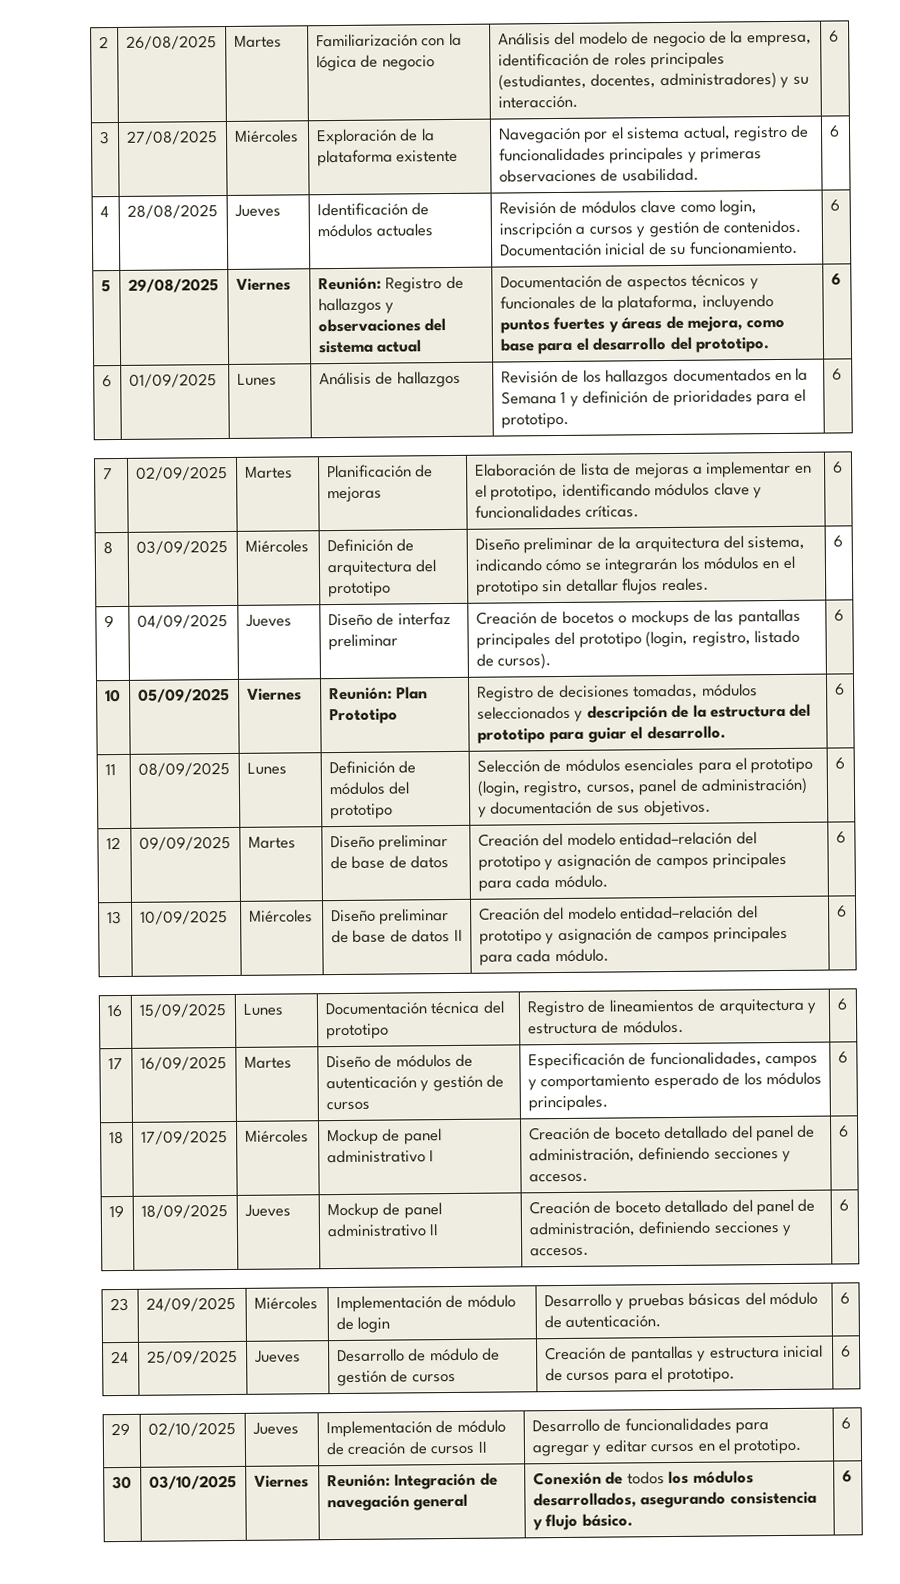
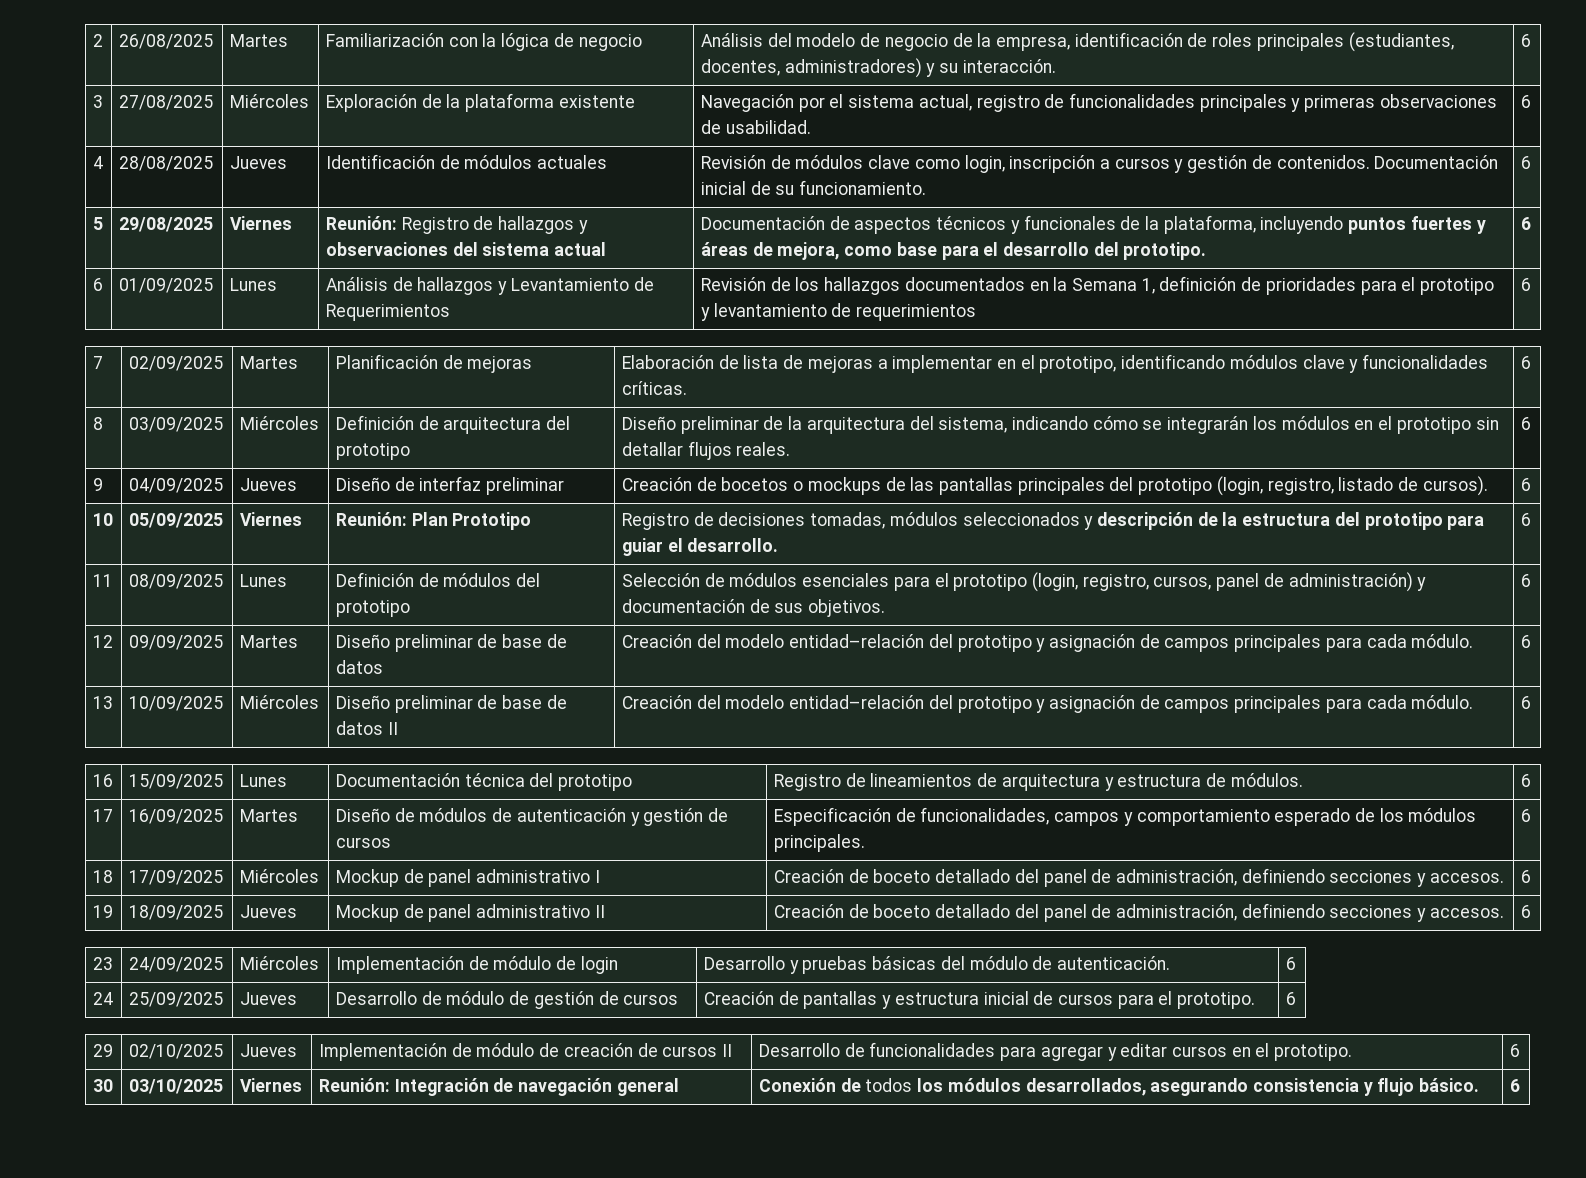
- 6 | 01/09/2025 | Lunes | Análisis de hallazgos | Revisión de los hallazgos documentados en la Semana 1 y definición de prioridades para el prototipo. | 6
+ 6 | 01/09/2025 | Lunes | Análisis de hallazgos y Levantamiento de Requerimientos | Revisión de los hallazgos documentados en la Semana 1, definición de prioridades para el prototipo y levantamiento de requerimientos | 6

